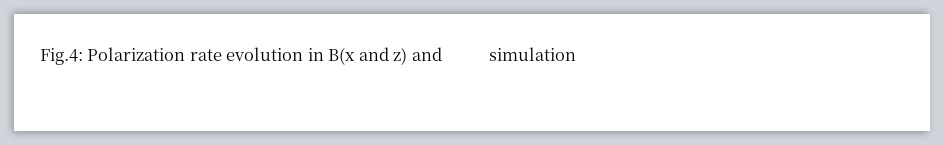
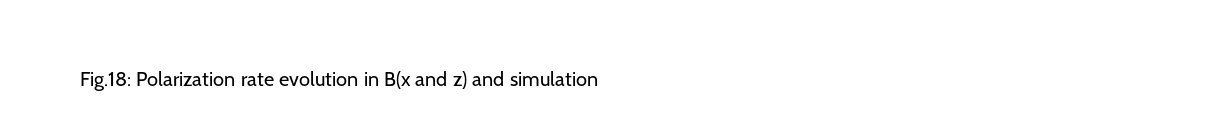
- Fig.4: Polarization rate evolution in B(x and z) and simulation
+ Fig.18: Polarization rate evolution in B(x and z) and simulation

